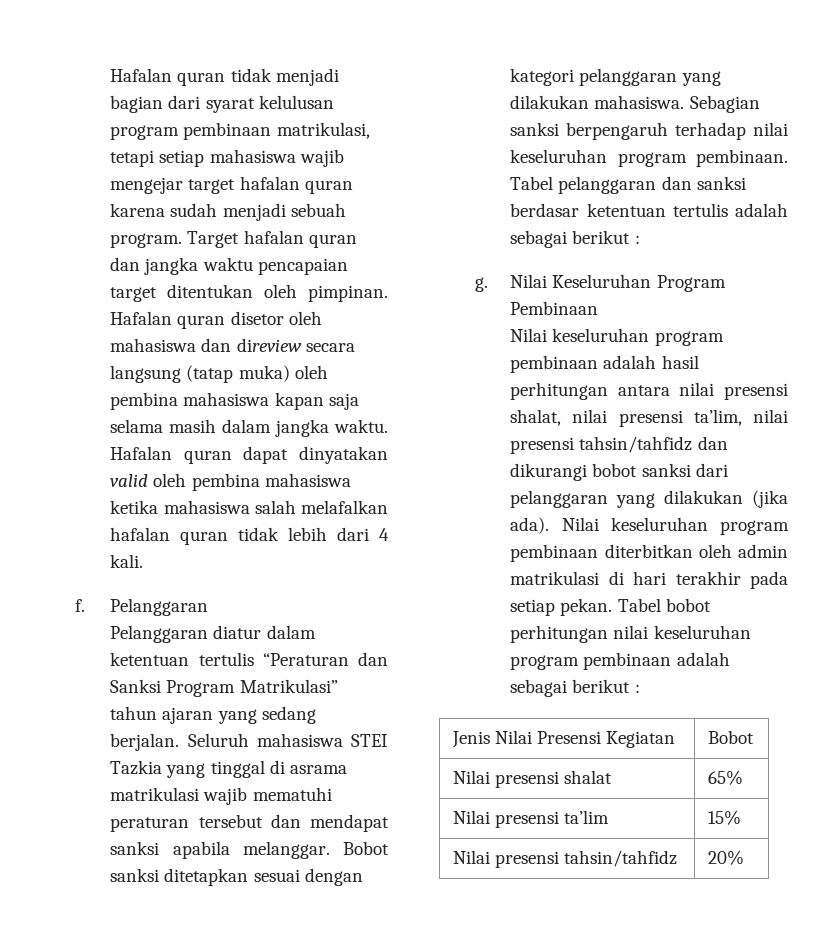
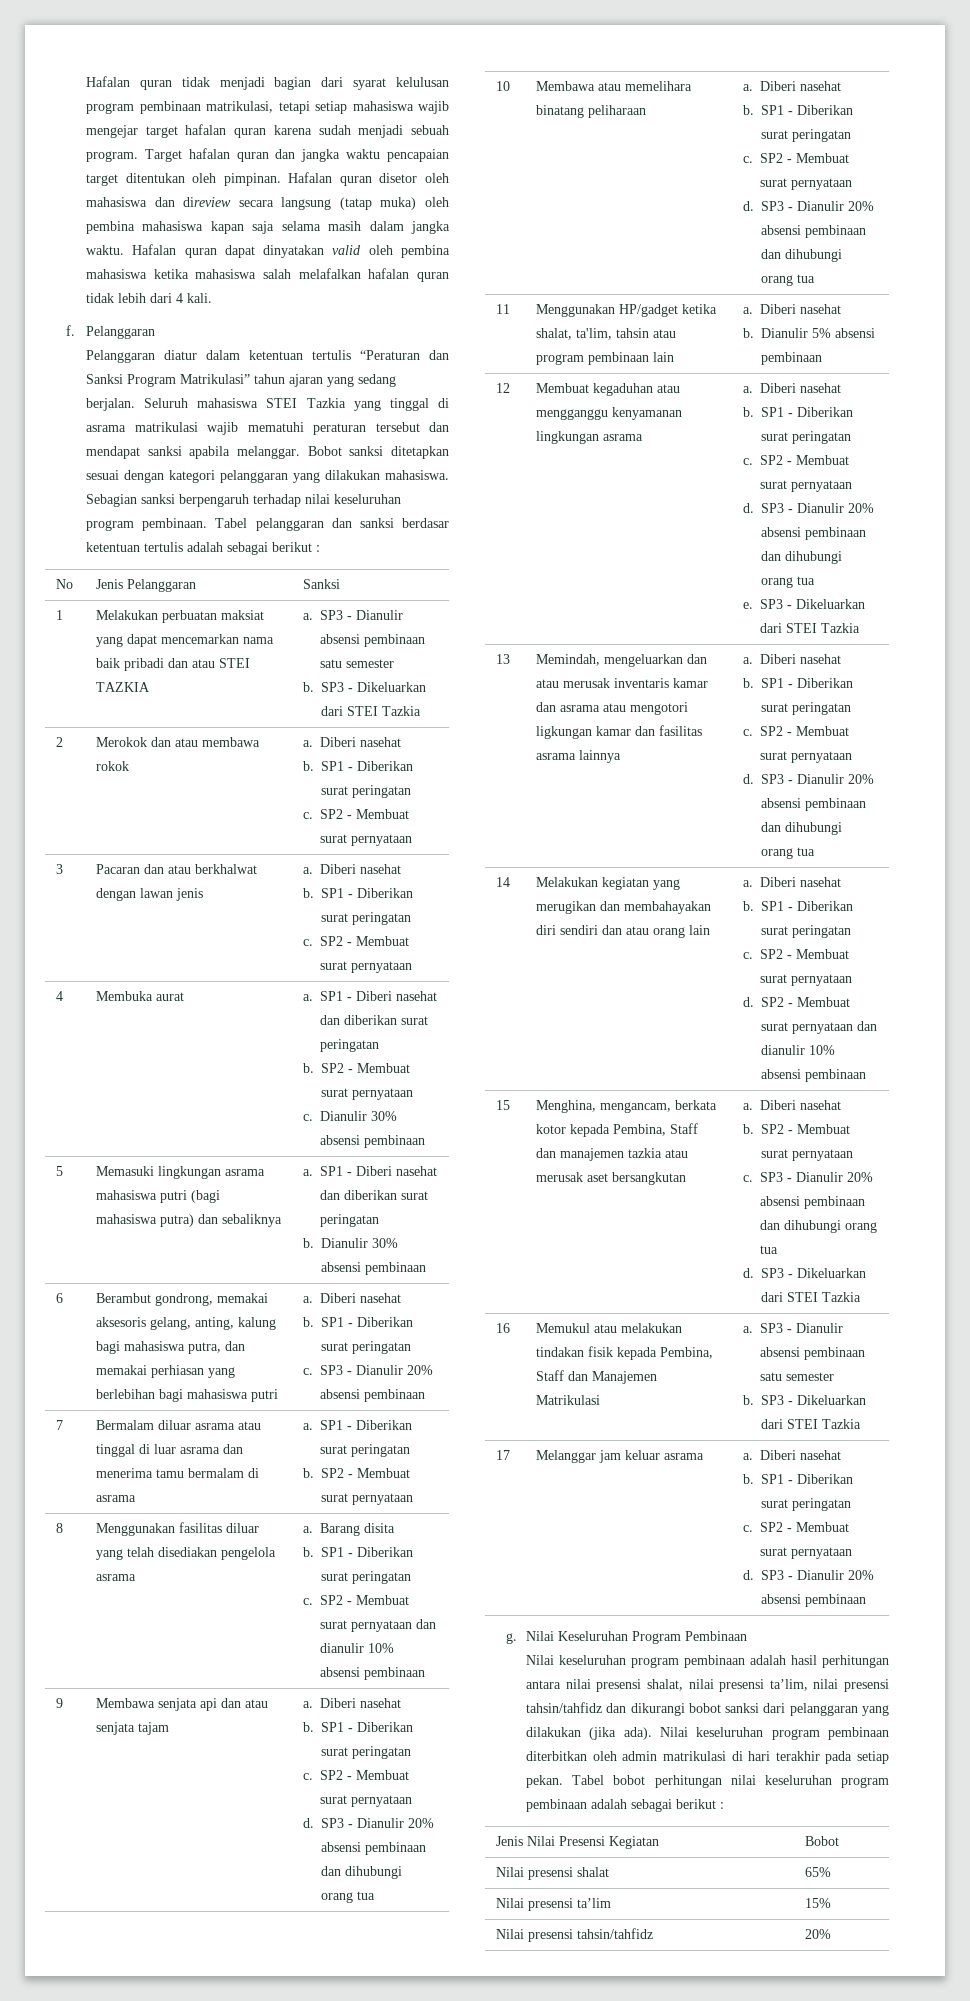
+ No | Jenis Pelanggaran | Sanksi
+ 1 | Melakukan perbuatan maksiat yang dapat mencemarkan nama baik pribadi dan atau STEI TAZKIA | a. SP3 - Dianulir absensi pembinaan satu semester
+ b. SP3 - Dikeluarkan dari STEI Tazkia
+ 2 | Merokok dan atau membawa rokok | a. Diberi nasehat
+ b. SP1 - Diberikan surat peringatan
+ c. SP2 - Membuat surat pernyataan
+ 3 | Pacaran dan atau berkhalwat dengan lawan jenis | a. Diberi nasehat
+ b. SP1 - Diberikan surat peringatan
+ c. SP2 - Membuat surat pernyataan
+ 4 | Membuka aurat | a. SP1 - Diberi nasehat dan diberikan surat peringatan
+ b. SP2 - Membuat surat pernyataan
+ c. Dianulir 30% absensi pembinaan
+ 5 | Memasuki lingkungan asrama mahasiswa putri (bagi mahasiswa putra) dan sebaliknya | a. SP1 - Diberi nasehat dan diberikan surat peringatan
+ b. Dianulir 30% absensi pembinaan
+ 6 | Berambut gondrong, memakai aksesoris gelang, anting, kalung bagi mahasiswa putra, dan memakai perhiasan yang berlebihan bagi mahasiswa putri | a. Diberi nasehat
+ b. SP1 - Diberikan surat peringatan
+ c. SP3 - Dianulir 20% absensi pembinaan
+ 7 | Bermalam diluar asrama atau tinggal di luar asrama dan menerima tamu bermalam di asrama | a. SP1 - Diberikan surat peringatan
+ b. SP2 - Membuat surat pernyataan
+ 8 | Menggunakan fasilitas diluar yang telah disediakan pengelola asrama | a. Barang disita
+ b. SP1 - Diberikan surat peringatan
+ c. SP2 - Membuat surat pernyataan dan dianulir 10% absensi pembinaan
+ 9 | Membawa senjata api dan atau senjata tajam | a. Diberi nasehat
+ b. SP1 - Diberikan surat peringatan
+ c. SP2 - Membuat surat pernyataan
+ d. SP3 - Dianulir 20% absensi pembinaan dan dihubungi orang tua
+ 10 | Membawa atau memelihara binatang peliharaan | a. Diberi nasehat
+ b. SP1 - Diberikan surat peringatan
+ c. SP2 - Membuat surat pernyataan
+ d. SP3 - Dianulir 20% absensi pembinaan dan dihubungi orang tua
+ 11 | Menggunakan HP/gadget ketika shalat, ta'lim, tahsin atau program pembinaan lain | a. Diberi nasehat
+ b. Dianulir 5% absensi pembinaan
+ 12 | Membuat kegaduhan atau mengganggu kenyamanan lingkungan asrama | a. Diberi nasehat
+ b. SP1 - Diberikan surat peringatan
+ c. SP2 - Membuat surat pernyataan
+ d. SP3 - Dianulir 20% absensi pembinaan dan dihubungi orang tua
+ e. SP3 - Dikeluarkan dari STEI Tazkia
+ 13 | Memindah, mengeluarkan dan atau merusak inventaris kamar dan asrama atau mengotori ligkungan kamar dan fasilitas asrama lainnya | a. Diberi nasehat
+ b. SP1 - Diberikan surat peringatan
+ c. SP2 - Membuat surat pernyataan
+ d. SP3 - Dianulir 20% absensi pembinaan dan dihubungi orang tua
+ 14 | Melakukan kegiatan yang merugikan dan membahayakan diri sendiri dan atau orang lain | a. Diberi nasehat
+ b. SP1 - Diberikan surat peringatan
+ c. SP2 - Membuat surat pernyataan
+ d. SP2 - Membuat surat pernyataan dan dianulir 10% absensi pembinaan
+ 15 | Menghina, mengancam, berkata kotor kepada Pembina, Staff dan manajemen tazkia atau merusak aset bersangkutan | a. Diberi nasehat
+ b. SP2 - Membuat surat pernyataan
+ c. SP3 - Dianulir 20% absensi pembinaan dan dihubungi orang tua
+ d. SP3 - Dikeluarkan dari STEI Tazkia
+ 16 | Memukul atau melakukan tindakan fisik kepada Pembina, Staff dan Manajemen Matrikulasi | a. SP3 - Dianulir absensi pembinaan satu semester
+ b. SP3 - Dikeluarkan dari STEI Tazkia
+ 17 | Melanggar jam keluar asrama | a. Diberi nasehat
+ b. SP1 - Diberikan surat peringatan
+ c. SP2 - Membuat surat pernyataan
+ d. SP3 - Dianulir 20% absensi pembinaan

